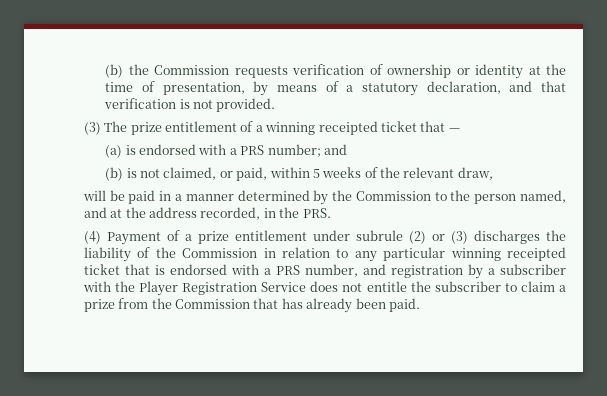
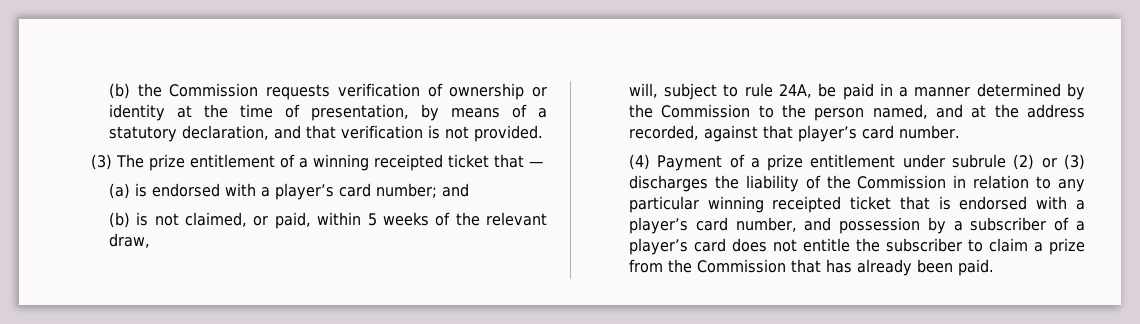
- (a) is endorsed with a PRS number; and
+ (a) is endorsed with a player’s card number; and
- will be paid in a manner determined by the Commission to the person named, and at the address recorded, in the PRS.
+ will, subject to rule 24A, be paid in a manner determined by the Commission to the person named, and at the address recorded, against that player’s card number.
- (4) Payment of a prize entitlement under subrule (2) or (3) discharges the liability of the Commission in relation to any particular winning receipted ticket that is endorsed with a PRS number, and registration by a subscriber with the Player Registration Service does not entitle the subscriber to claim a prize from the Commission that has already been paid.
+ (4) Payment of a prize entitlement under subrule (2) or (3) discharges the liability of the Commission in relation to any particular winning receipted ticket that is endorsed with a player’s card number, and possession by a subscriber of a player’s card does not entitle the subscriber to claim a prize from the Commission that has already been paid.

